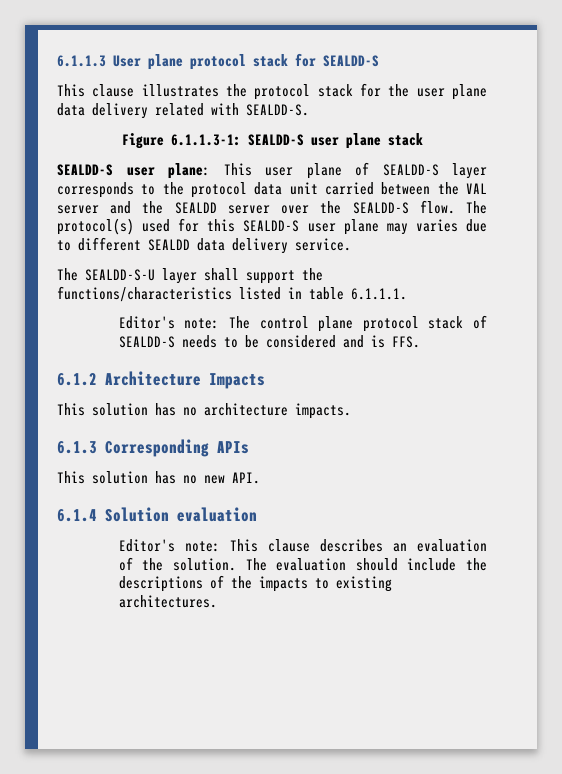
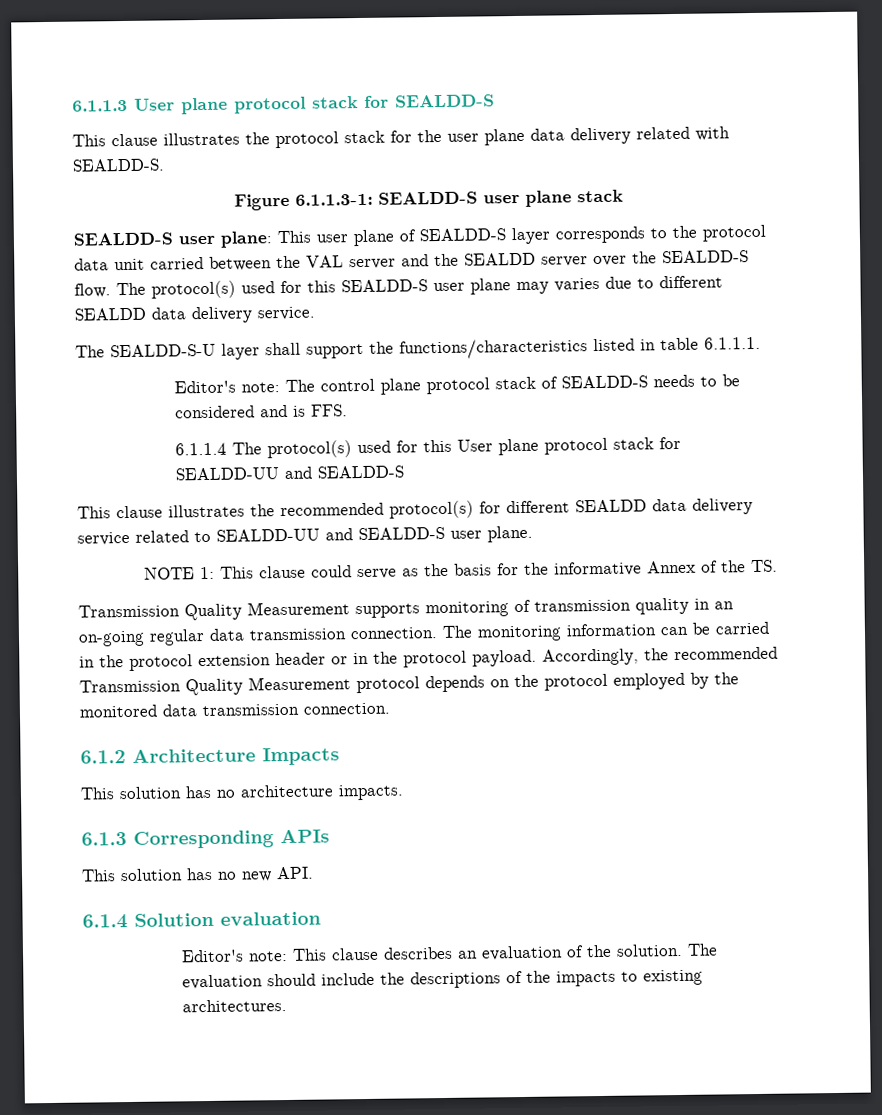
+ 6.1.1.4 The protocol(s) used for this User plane protocol stack for SEALDD-UU and SEALDD-S
+ This clause illustrates the recommended protocol(s) for different SEALDD data delivery service related to SEALDD-UU and SEALDD-S user plane.
+ NOTE 1: This clause could serve as the basis for the informative Annex of the TS.
+ Transmission Quality Measurement supports monitoring of transmission quality in an on-going regular data transmission connection. The monitoring information can be carried in the protocol extension header or in the protocol payload. Accordingly, the recommended Transmission Quality Measurement protocol depends on the protocol employed by the monitored data transmission connection.

